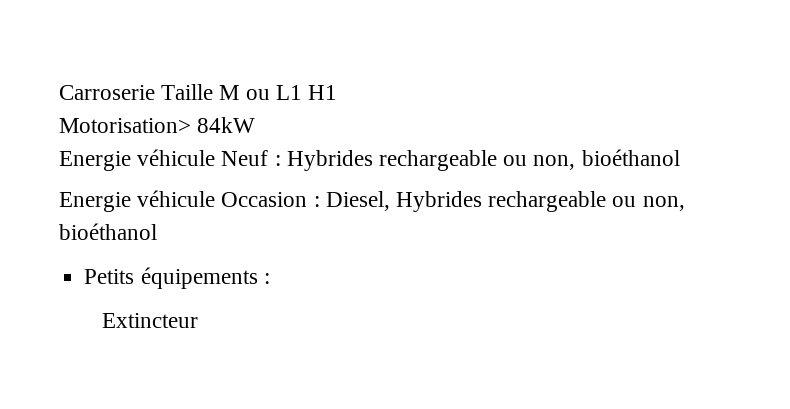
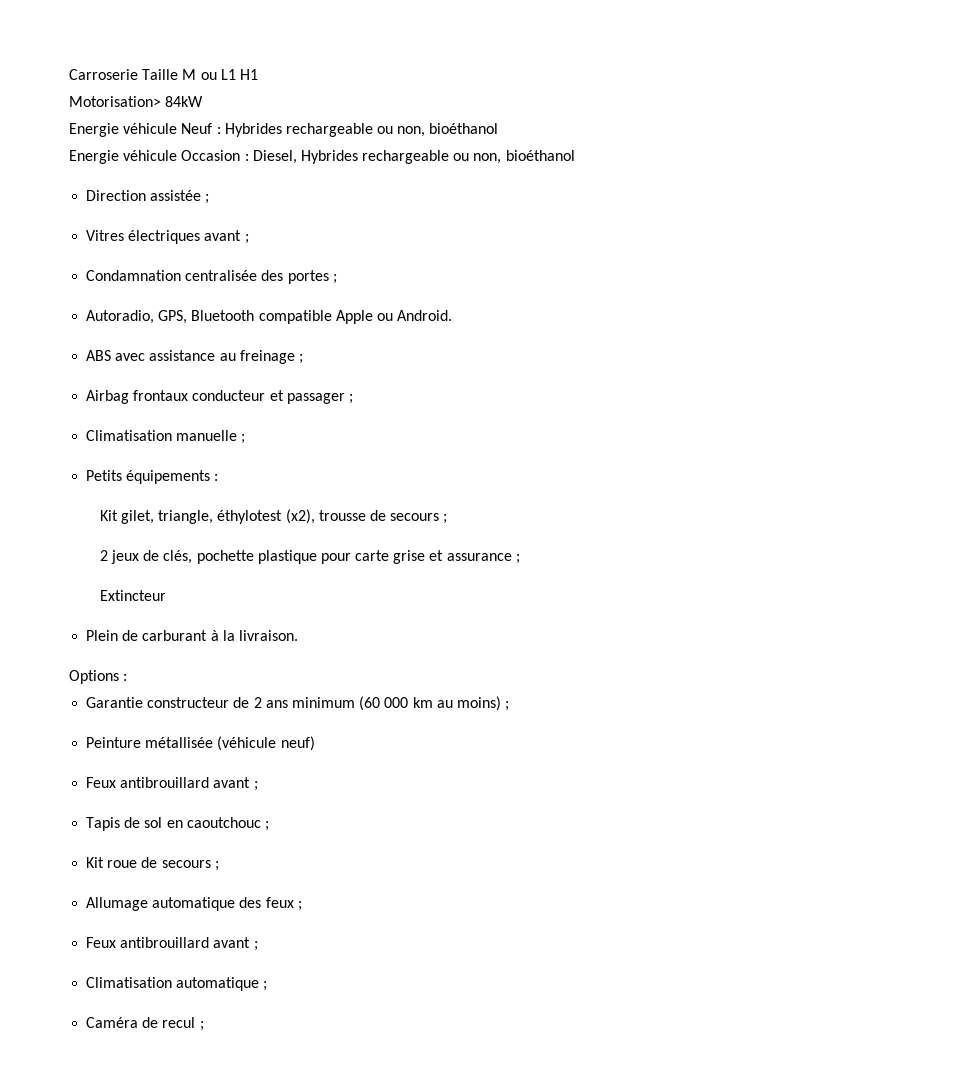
+ Direction assistée ;
+ Vitres électriques avant ;
+ Condamnation centralisée des portes ;
+ Autoradio, GPS, Bluetooth compatible Apple ou Android.
+ ABS avec assistance au freinage ;
+ Airbag frontaux conducteur et passager ;
+ Climatisation manuelle ;
  Petits équipements :
+ Kit gilet, triangle, éthylotest (x2), trousse de secours ;
+ 2 jeux de clés, pochette plastique pour carte grise et assurance ;
  Extincteur
+ Plein de carburant à la livraison.
+ Options :
+ Garantie constructeur de 2 ans minimum (60 000 km au moins) ;
+ Peinture métallisée (véhicule neuf)
+ Feux antibrouillard avant ;
+ Tapis de sol en caoutchouc ;
+ Kit roue de secours ;
+ Allumage automatique des feux ;
+ Feux antibrouillard avant ;
+ Climatisation automatique ;
+ Caméra de recul ;

